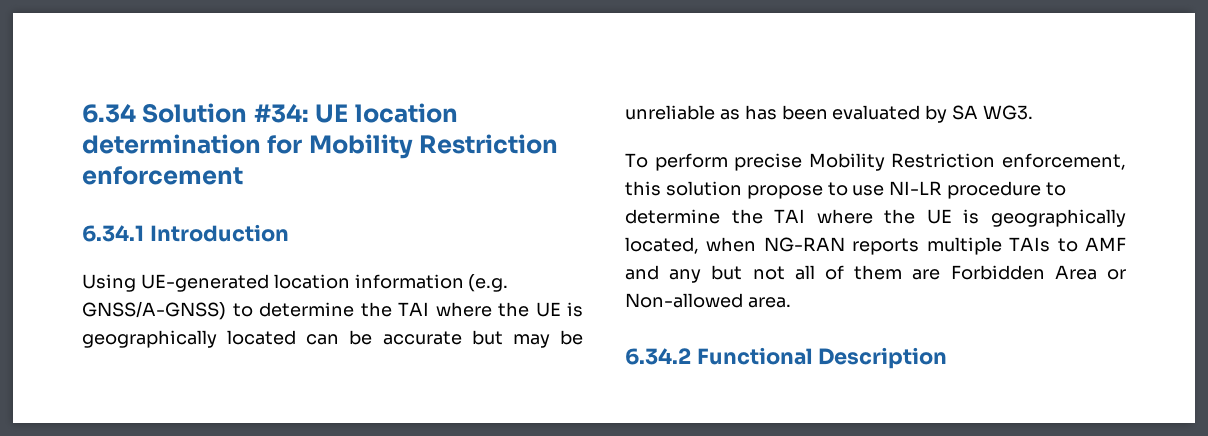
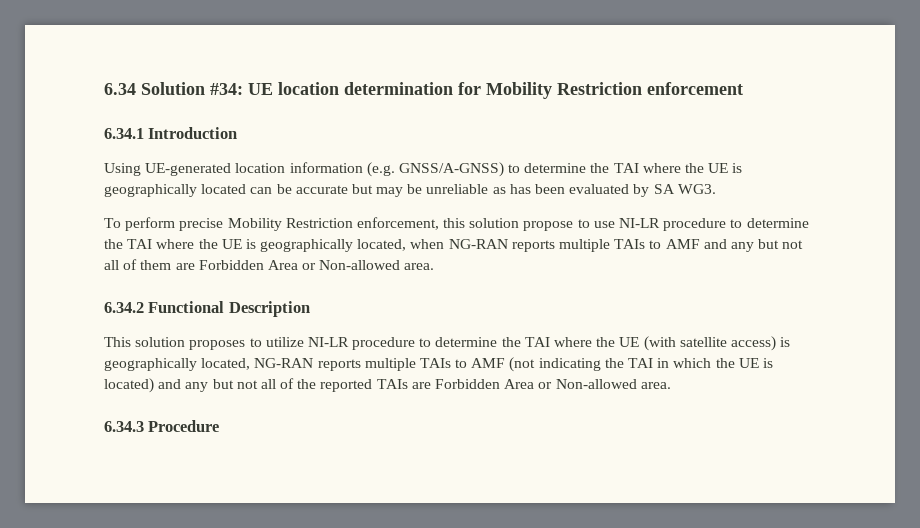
+ This solution proposes to utilize NI-LR procedure to determine the TAI where the UE (with satellite access) is geographically located, NG-RAN reports multiple TAIs to AMF (not indicating the TAI in which the UE is located) and any but not all of the reported TAIs are Forbidden Area or Non-allowed area.
+ 6.34.3 Procedure

